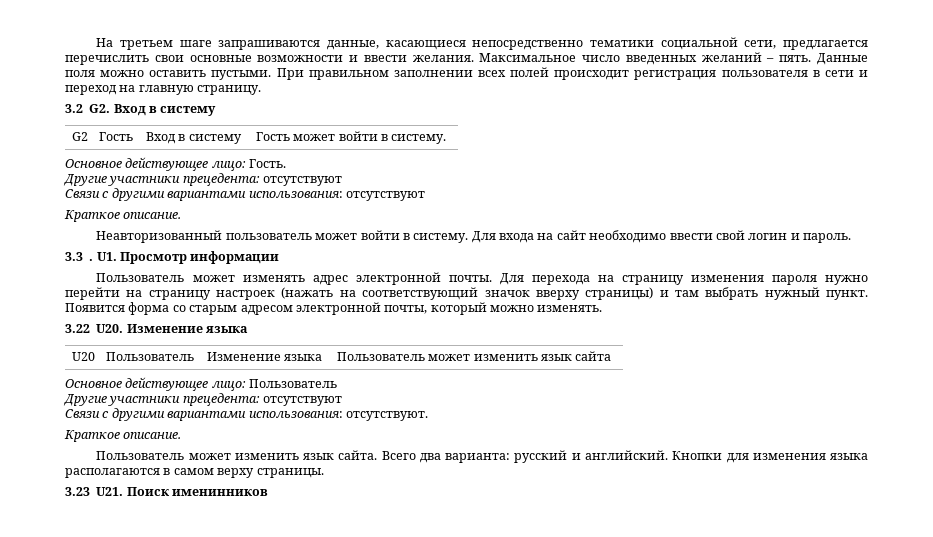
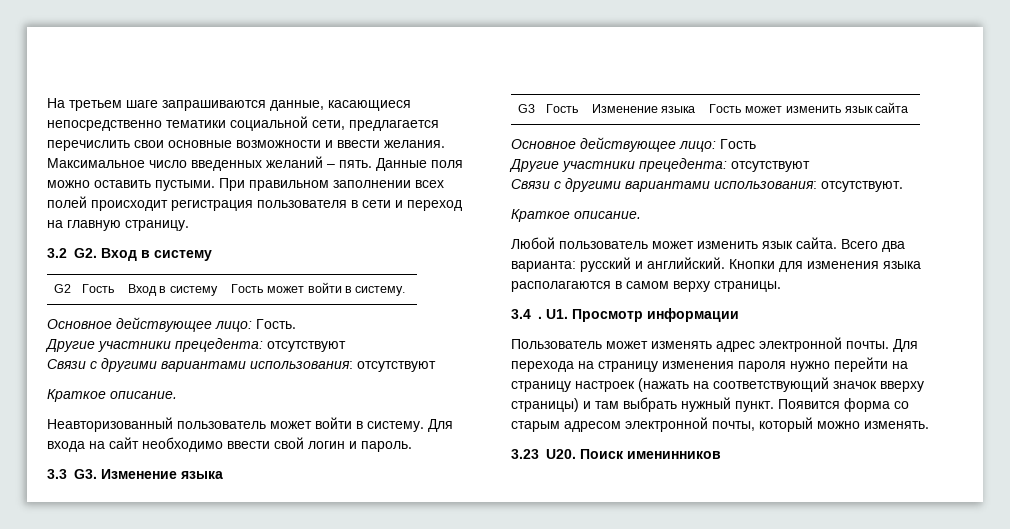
- 3.3 .
+ 3.3 G3. Изменение языка
+ G3 | Гость | Изменение языка | Гость может изменить язык сайта
+ Основное действующее лицо: Гость
+ Другие участники прецедента: отсутствуют
+ Связи с другими вариантами использования: отсутствуют.
+ Краткое описание.
+ Любой пользователь может изменить язык сайта. Всего два варианта: русский и английский. Кнопки для изменения языка располагаются в самом верху страницы.
+ 3.4 .
- 3.22 U20. Изменение языка
- U20 | Пользователь | Изменение языка | Пользователь может изменить язык сайта
- Основное действующее лицо: Пользователь
- Другие участники прецедента: отсутствуют
- Связи с другими вариантами использования: отсутствуют.
- Краткое описание.
- Пользователь может изменить язык сайта. Всего два варианта: русский и английский. Кнопки для изменения языка располагаются в самом верху страницы.
- 3.23 U21. Поиск именинников
+ 3.23 U20. Поиск именинников

